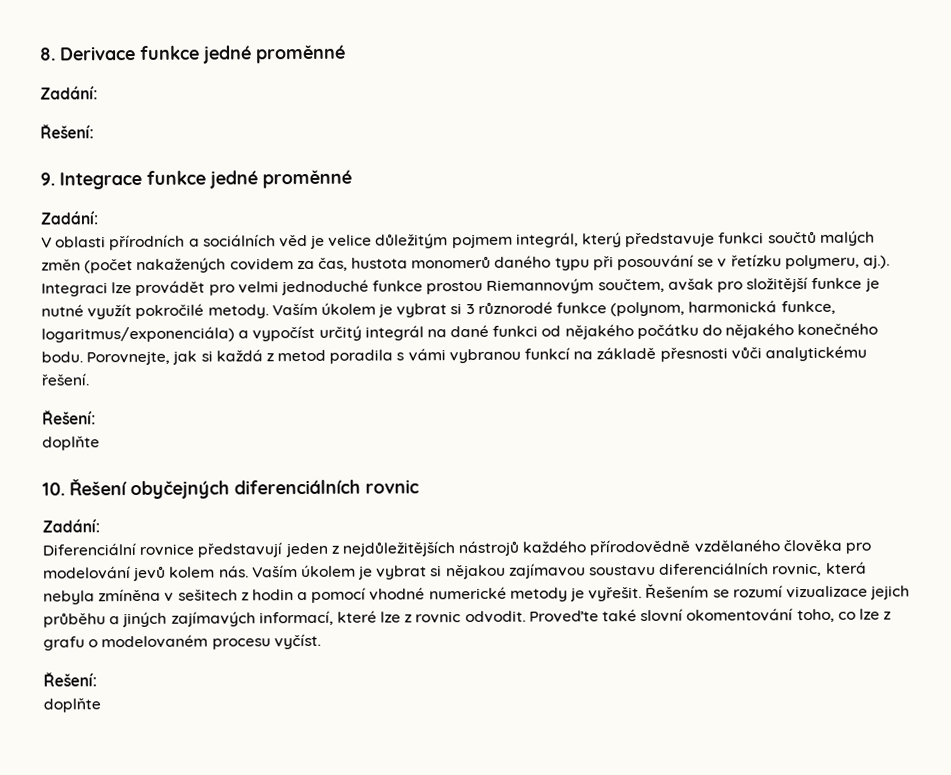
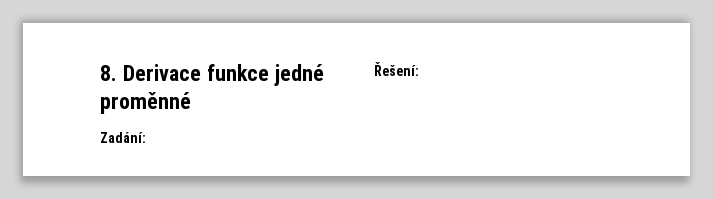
- 9. Integrace funkce jedné proměnné
- Zadání:
- V oblasti přírodních a sociálních věd je velice důležitým pojmem integrál, který představuje funkci součtů malých změn (počet nakažených covidem za čas, hustota monomerů daného typu při posouvání se v řetízku polymeru, aj.). Integraci lze provádět pro velmi jednoduché funkce prostou Riemannovým součtem, avšak pro složitější funkce je nutné využít pokročilé metody. Vaším úkolem je vybrat si 3 různorodé funkce (polynom, harmonická funkce, logaritmus/exponenciála) a vypočíst určitý integrál na dané funkci od nějakého počátku do nějakého konečného bodu. Porovnejte, jak si každá z metod poradila s vámi vybranou funkcí na základě přesnosti vůči analytickému řešení.
- Řešení:
- doplňte
- 10. Řešení obyčejných diferenciálních rovnic
- Zadání:
- Diferenciální rovnice představují jeden z nejdůležitějších nástrojů každého přírodovědně vzdělaného člověka pro modelování jevů kolem nás. Vaším úkolem je vybrat si nějakou zajímavou soustavu diferenciálních rovnic, která nebyla zmíněna v sešitech z hodin a pomocí vhodné numerické metody je vyřešit. Řešením se rozumí vizualizace jejich průběhu a jiných zajímavých informací, které lze z rovnic odvodit. Proveďte také slovní okomentování toho, co lze z grafu o modelovaném procesu vyčíst.
- Řešení:
- doplňte

